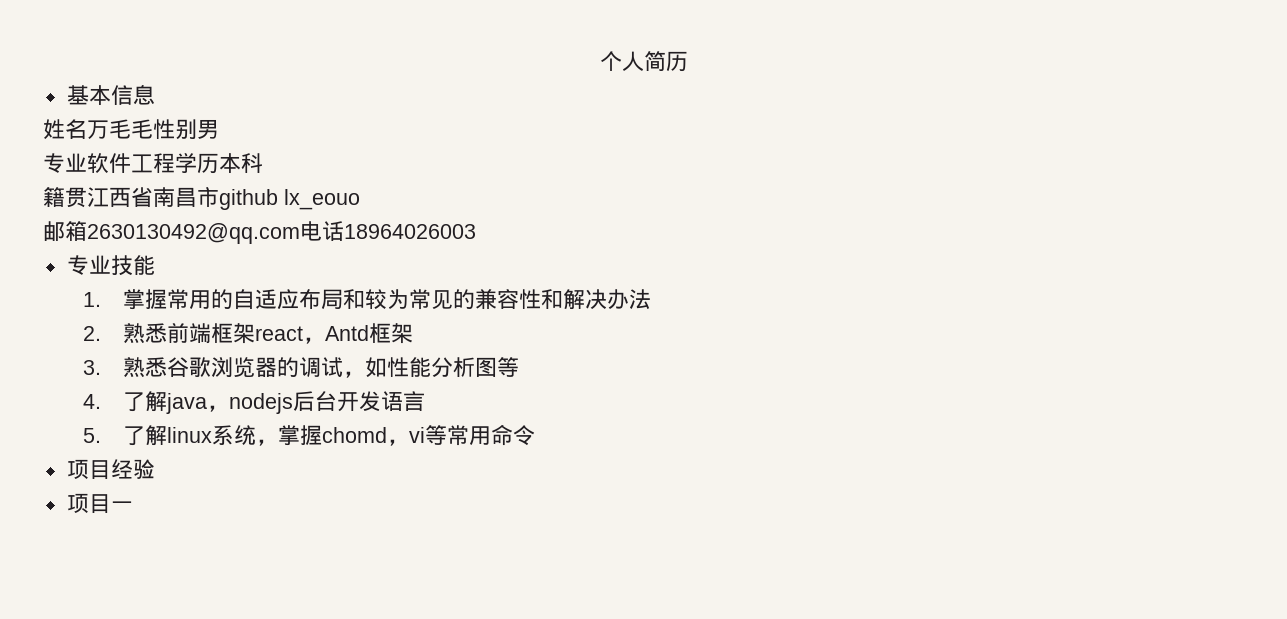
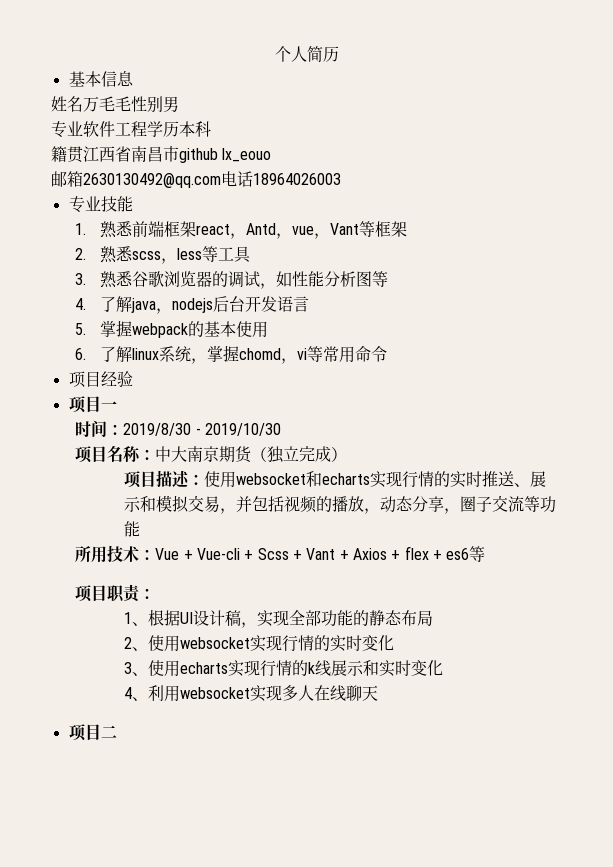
- 1.掌握常用的自适应布局和较为常见的兼容性和解决办法
- 2.熟悉前端框架react，Antd框架
+ 1.熟悉前端框架react，Antd，vue，Vant等框架
+ 2.熟悉scss，less等工具
- 5.了解linux系统，掌握chomd，vi等常用命令
+ 5.掌握webpack的基本使用
+ 6.了解linux系统，掌握chomd，vi等常用命令
+ 时间：2019/8/30 - 2019/10/30
+ 项目名称：中大南京期货（独立完成）
+ 项目描述：使用websocket和echarts实现行情的实时推送、展示和模拟交易，并包括视频的播放，动态分享，圈子交流等功能
+ 所用技术：Vue + Vue-cli + Scss + Vant + Axios + flex + es6等
+ 项目职责：
+ 1、根据UI设计稿，实现全部功能的静态布局
+ 2、使用websocket实现行情的实时变化
+ 3、使用echarts实现行情的k线展示和实时变化
+ 4、利用websocket实现多人在线聊天
+ 项目二

